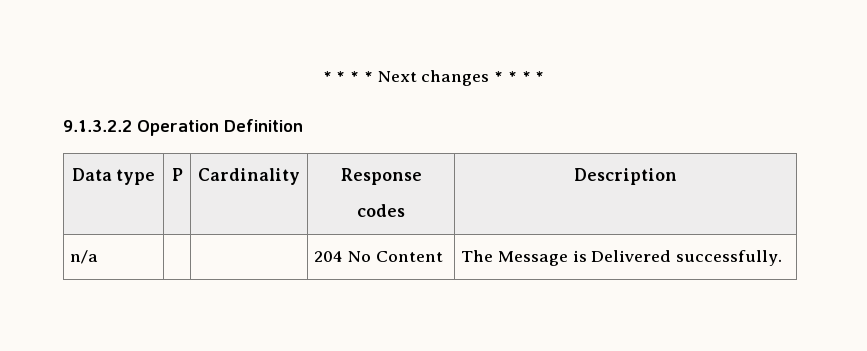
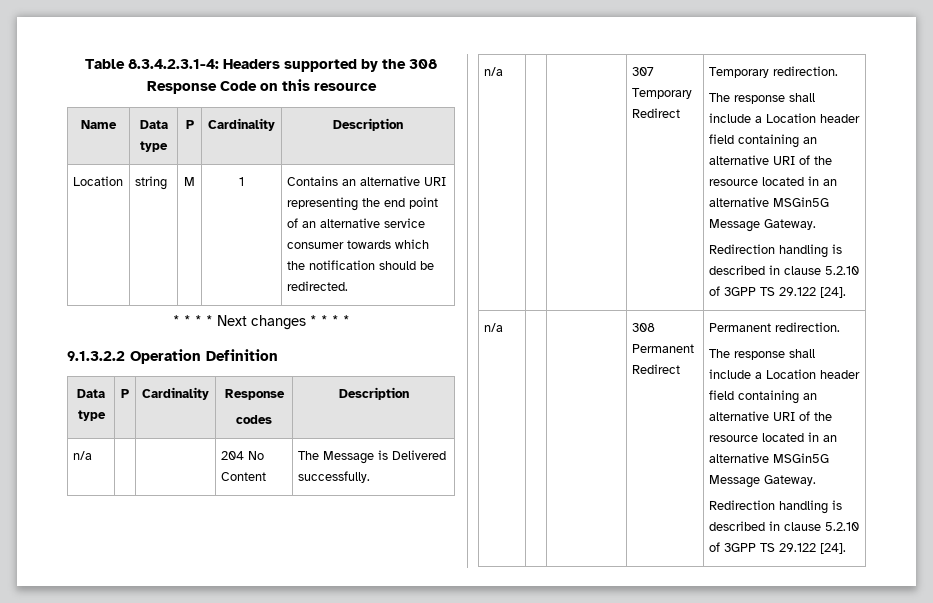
+ Table 8.3.4.2.3.1-4: Headers supported by the 308 Response Code on this resource
+ Name | Data type | P | Cardinality | Description
+ Location | string | M | 1 | Contains an alternative URI representing the end point of an alternative service consumer towards which the notification should be redirected.
+ n/a | | | 307 Temporary Redirect | Temporary redirection.
+ The response shall include a Location header field containing an alternative URI of the resource located in an alternative MSGin5G Message Gateway.
+ Redirection handling is described in clause 5.2.10 of 3GPP TS 29.122 [24].
+ n/a | | | 308 Permanent Redirect | Permanent redirection.
+ The response shall include a Location header field containing an alternative URI of the resource located in an alternative MSGin5G Message Gateway.
+ Redirection handling is described in clause 5.2.10 of 3GPP TS 29.122 [24].

